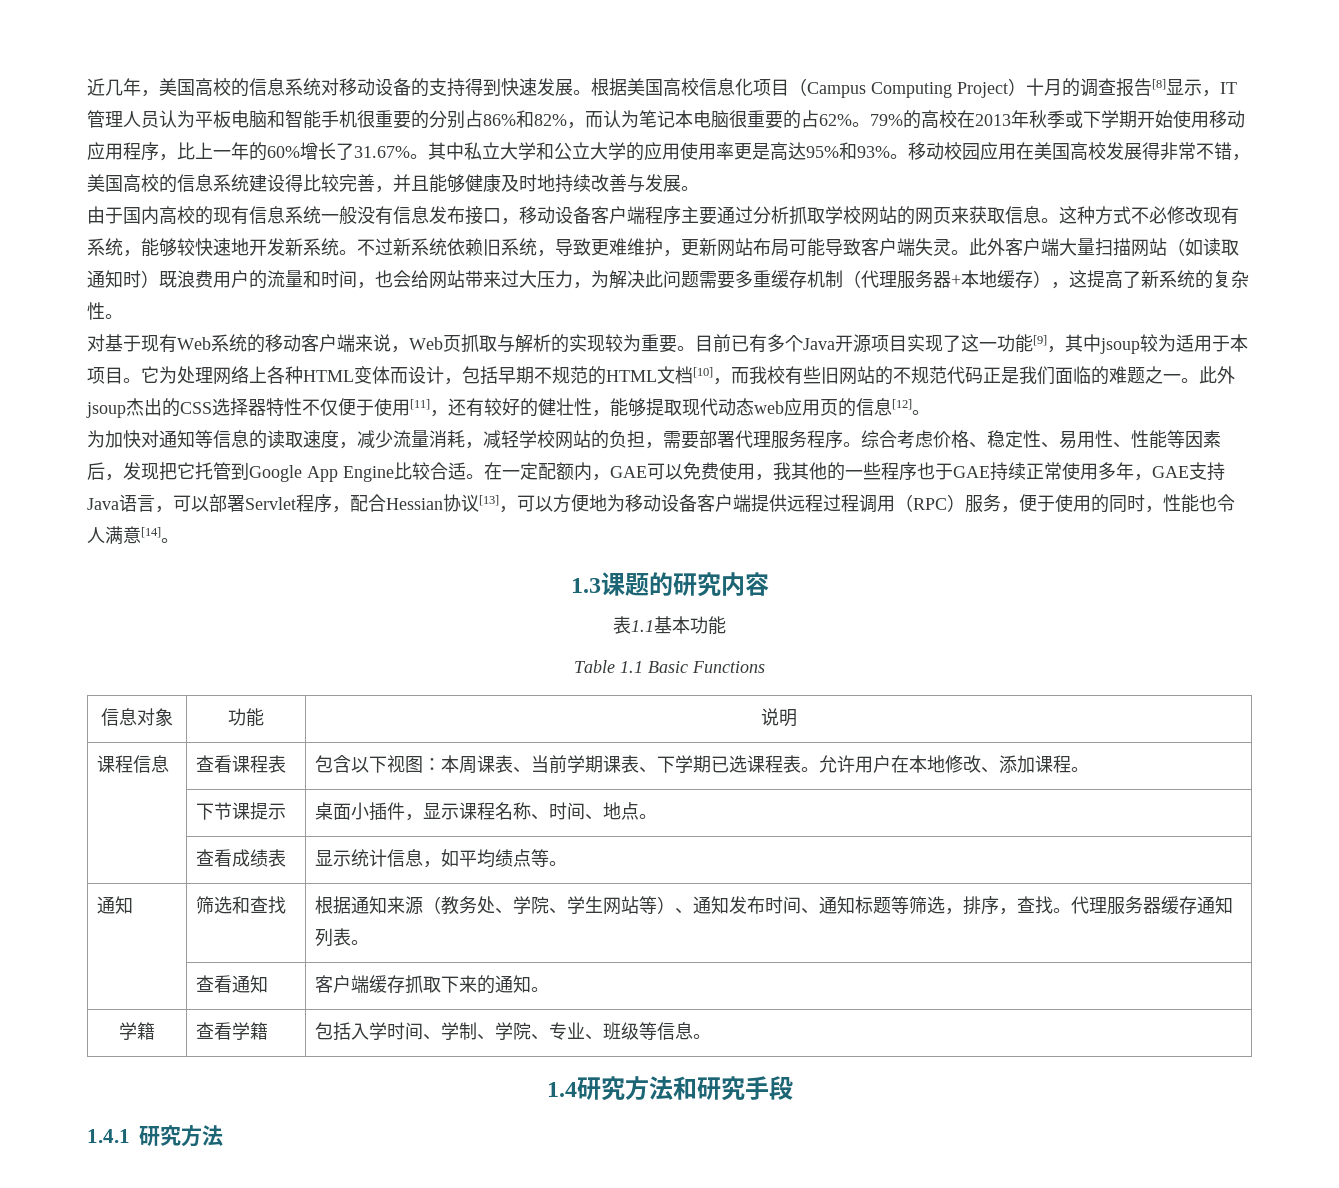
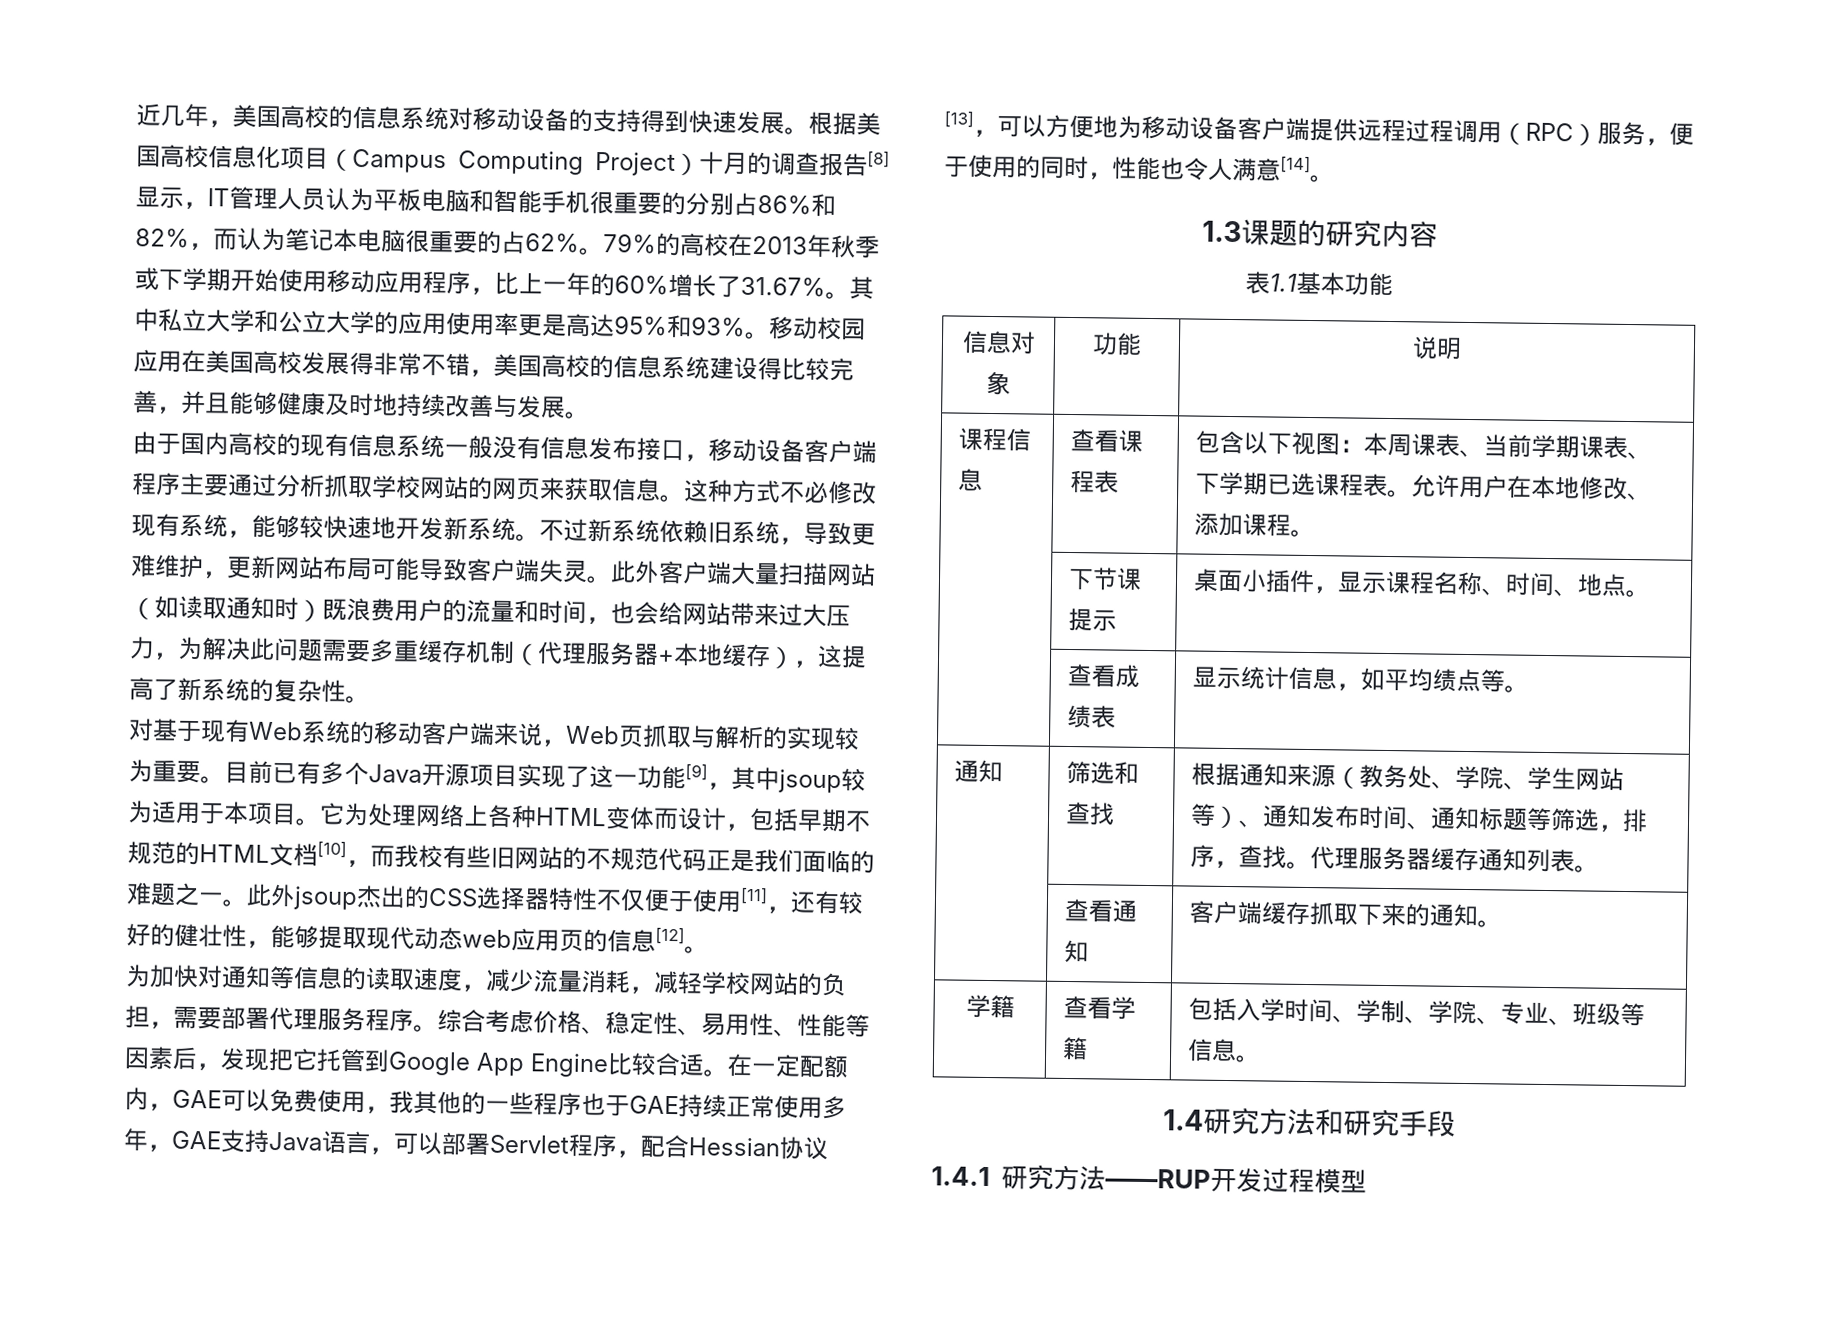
- Table 1.1 Basic Functions
- 1.4.1研究方法
+ 1.4.1研究方法——RUP开发过程模型

